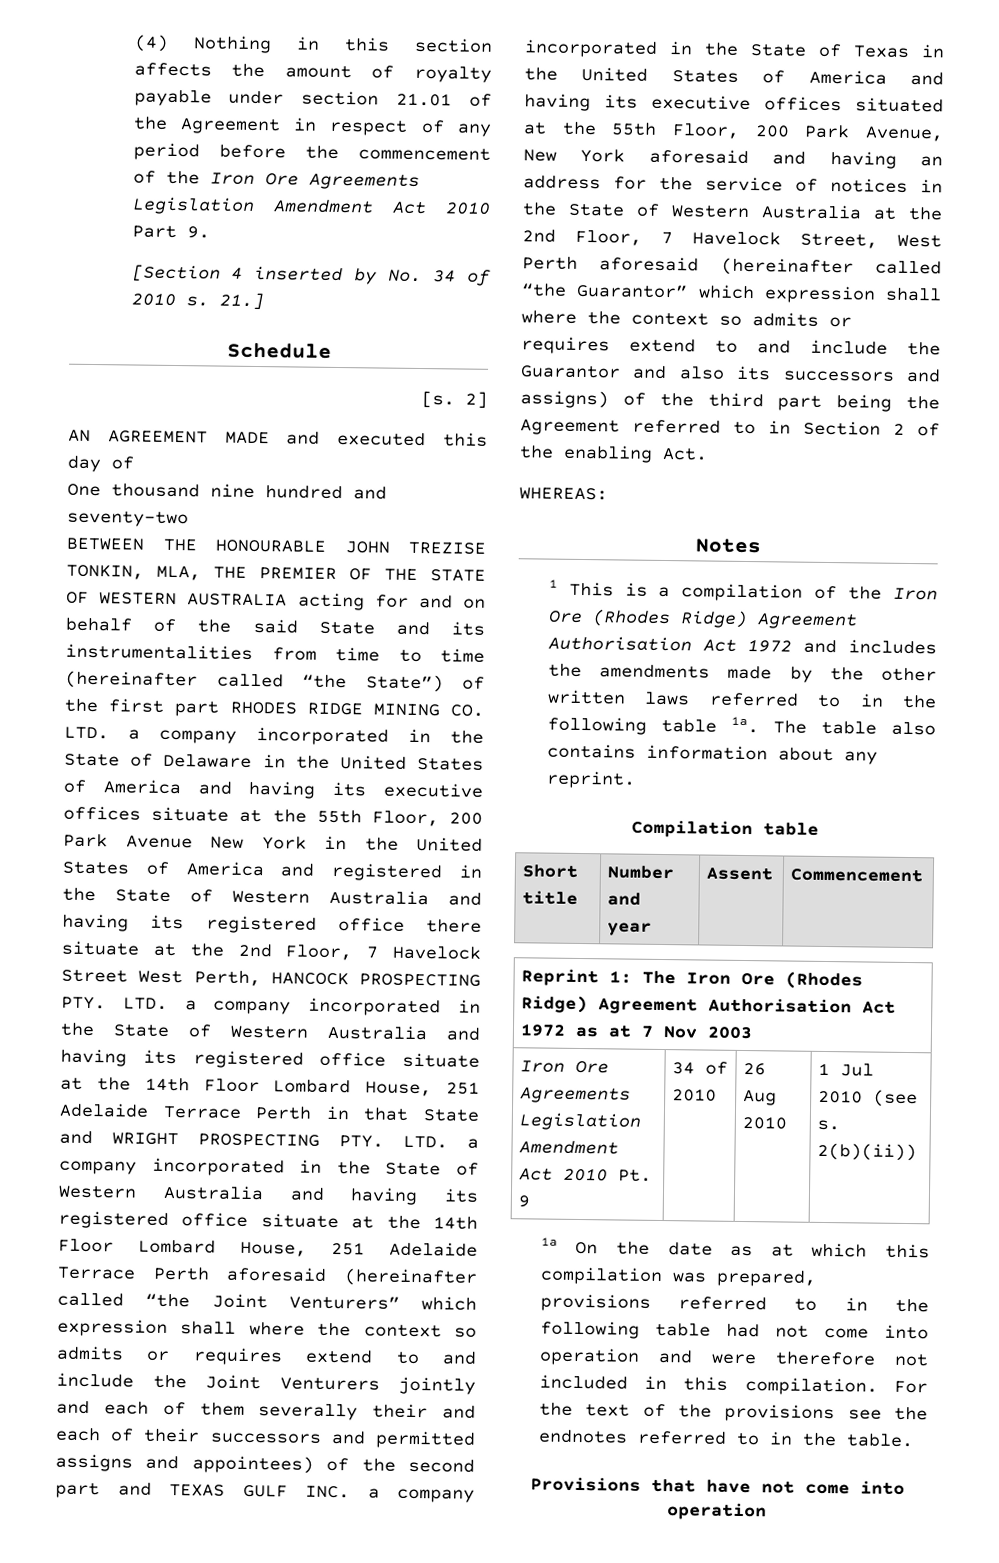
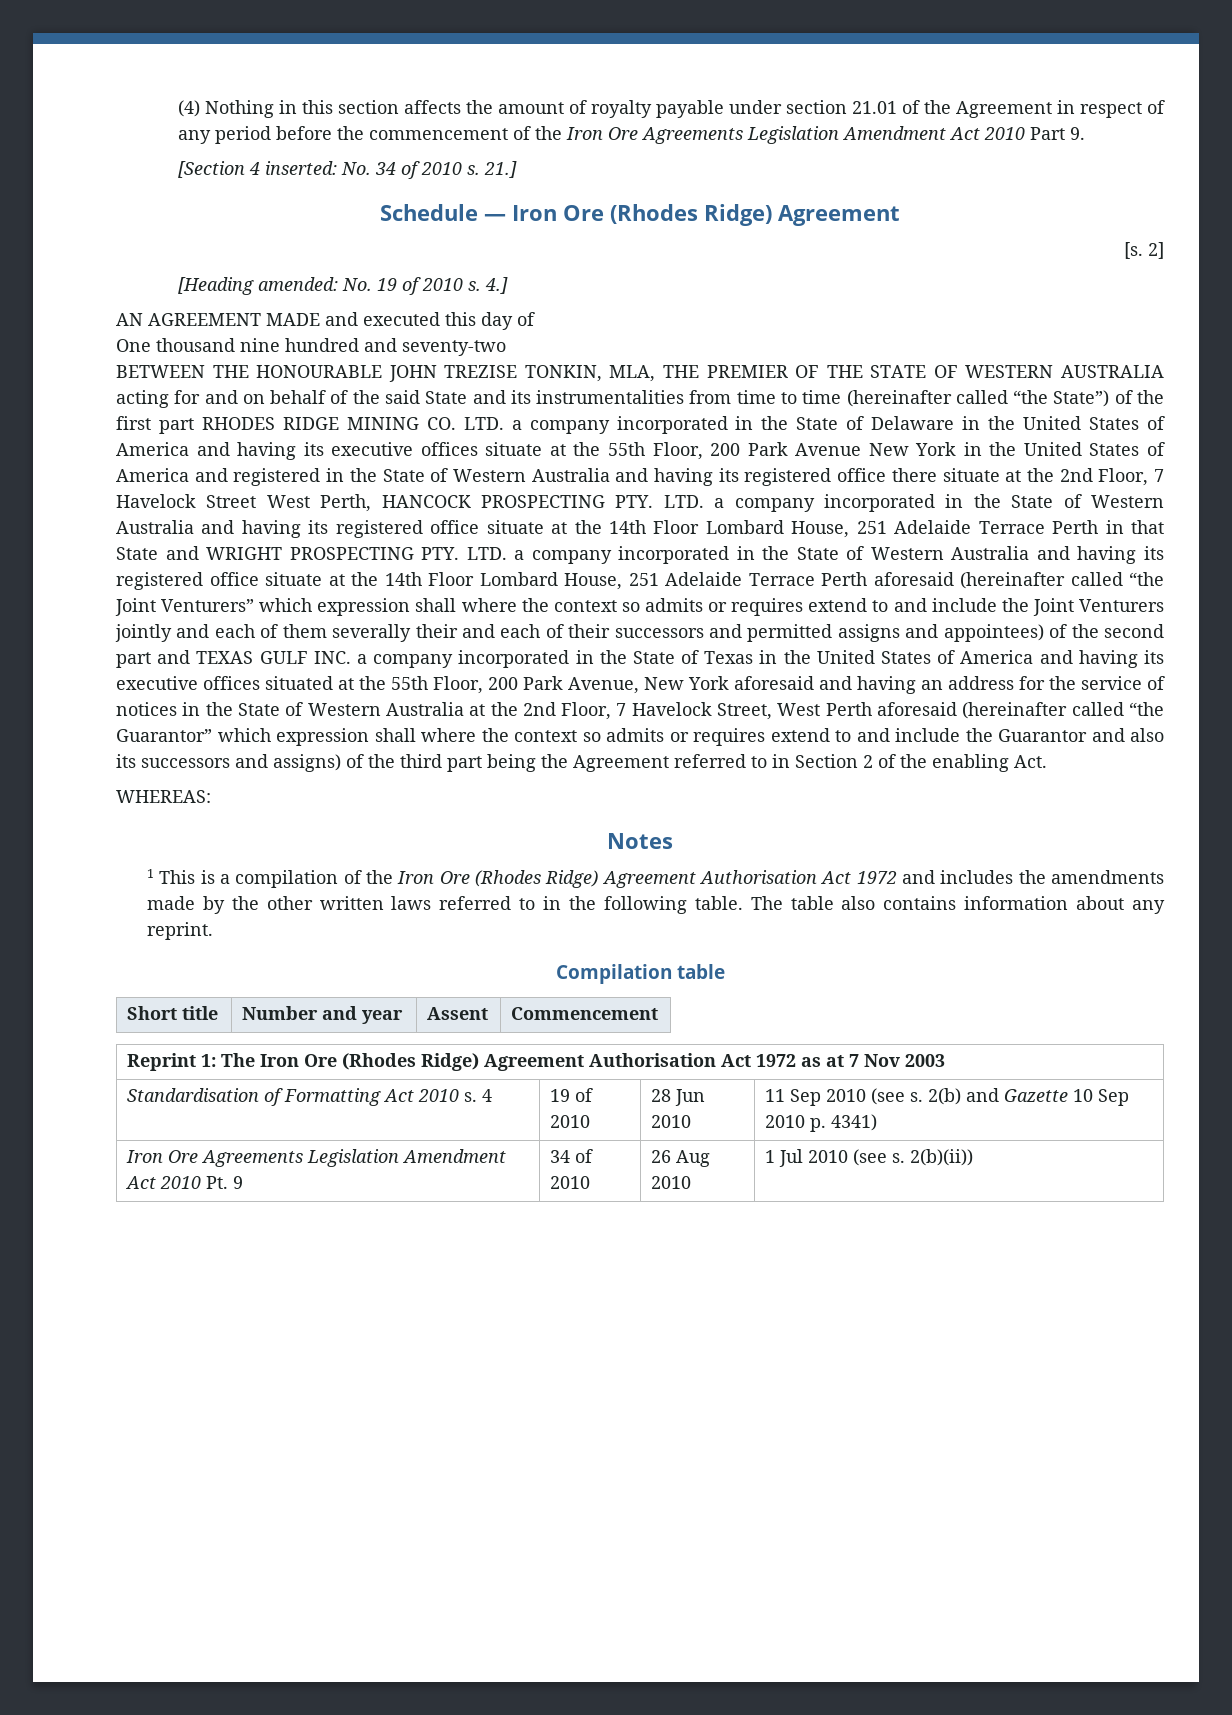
- [Section 4 inserted by No. 34 of 2010 s.
+ [Section 4 inserted: No. 34 of 2010 s.
- Schedule
+ Schedule — Iron Ore (Rhodes Ridge) Agreement
  [s. 2]
+ [Heading amended: No. 19 of 2010 s. 4.]
- 1 This is a compilation of the Iron Ore (Rhodes Ridge) Agreement Authorisation Act 1972 and includes the amendments made by the other written laws referred to in the following table 1a.
+ 1 This is a compilation of the Iron Ore (Rhodes Ridge) Agreement Authorisation Act 1972 and includes the amendments made by the other written laws referred to in the following table.
+ Standardisation of Formatting Act 2010 s. 4 | 19 of 2010 | 28 Jun 2010 | 11 Sep 2010 (see s. 2(b) and Gazette 10 Sep 2010 p. 4341)
- 1a On the date as at which this compilation was prepared, provisions referred to in the following table had not come into operation and were therefore not included in this compilation. For the text of the provisions see the endnotes referred to in the table.
- Provisions that have not come into operation

